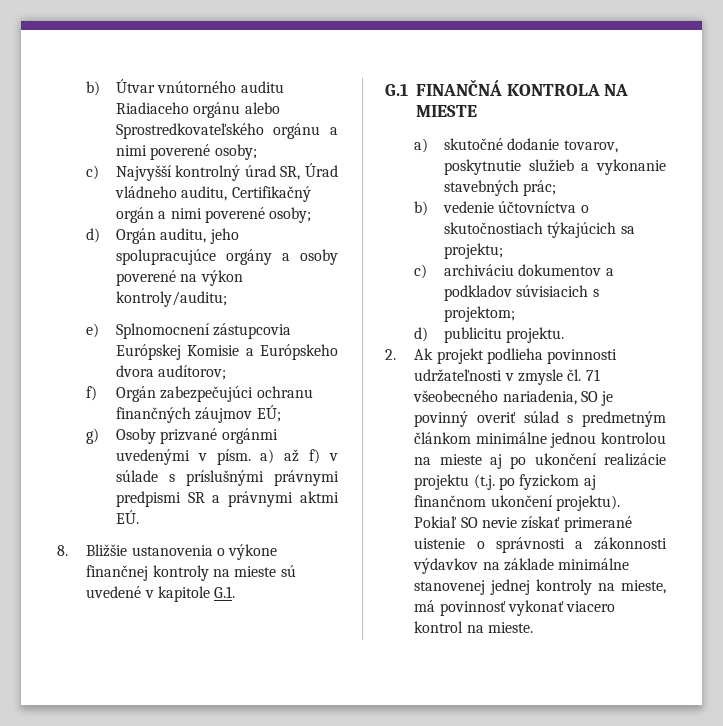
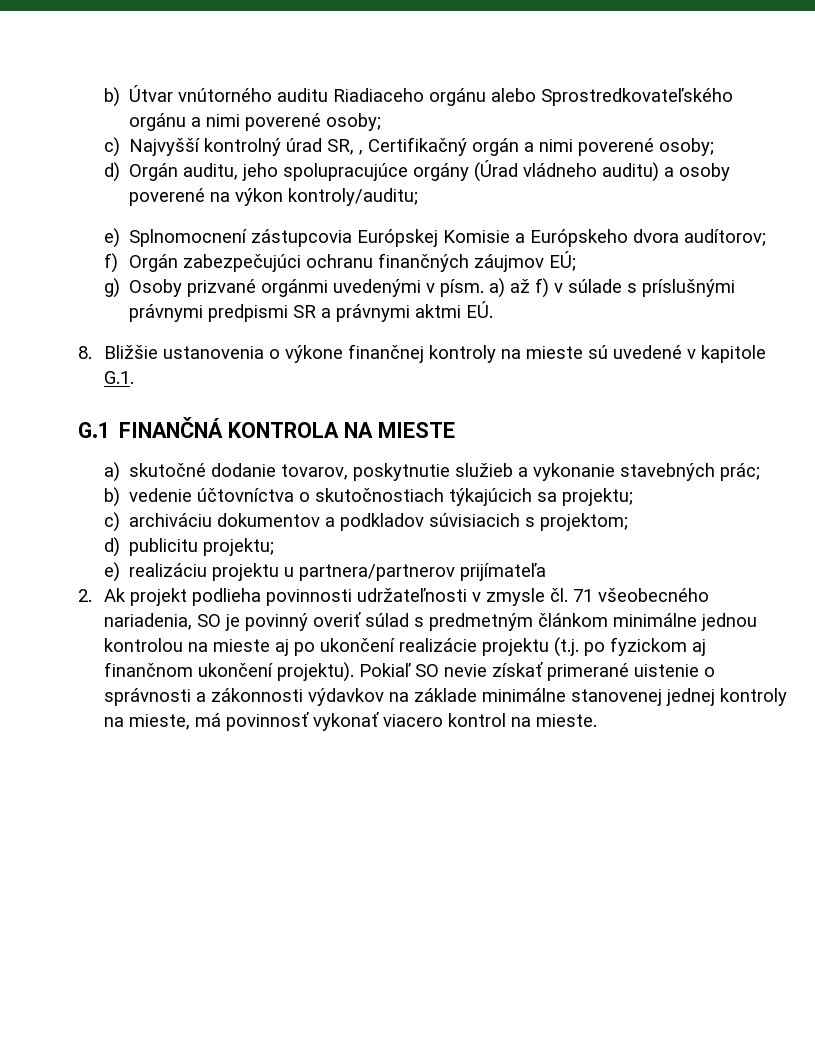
- c) Najvyšší kontrolný úrad SR, Úrad vládneho auditu, Certifikačný orgán a nimi poverené osoby;
+ c) Najvyšší kontrolný úrad SR, , Certifikačný orgán a nimi poverené osoby;
- d) Orgán auditu, jeho spolupracujúce orgány a osoby poverené na výkon kontroly/auditu;
+ d) Orgán auditu, jeho spolupracujúce orgány (Úrad vládneho auditu) a osoby poverené na výkon kontroly/auditu;
- d) publicitu projektu.
+ d) publicitu projektu;
+ e) realizáciu projektu u partnera/partnerov prijímateľa

